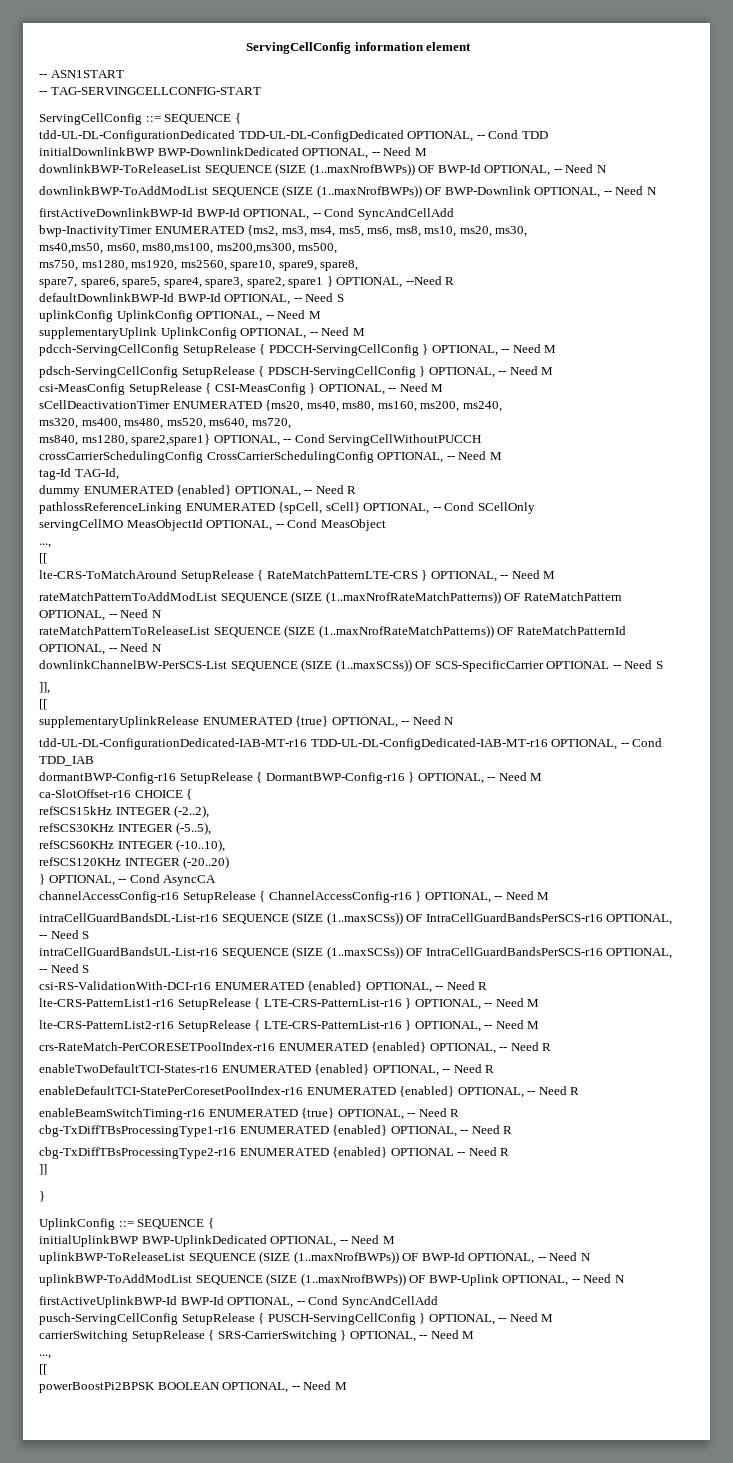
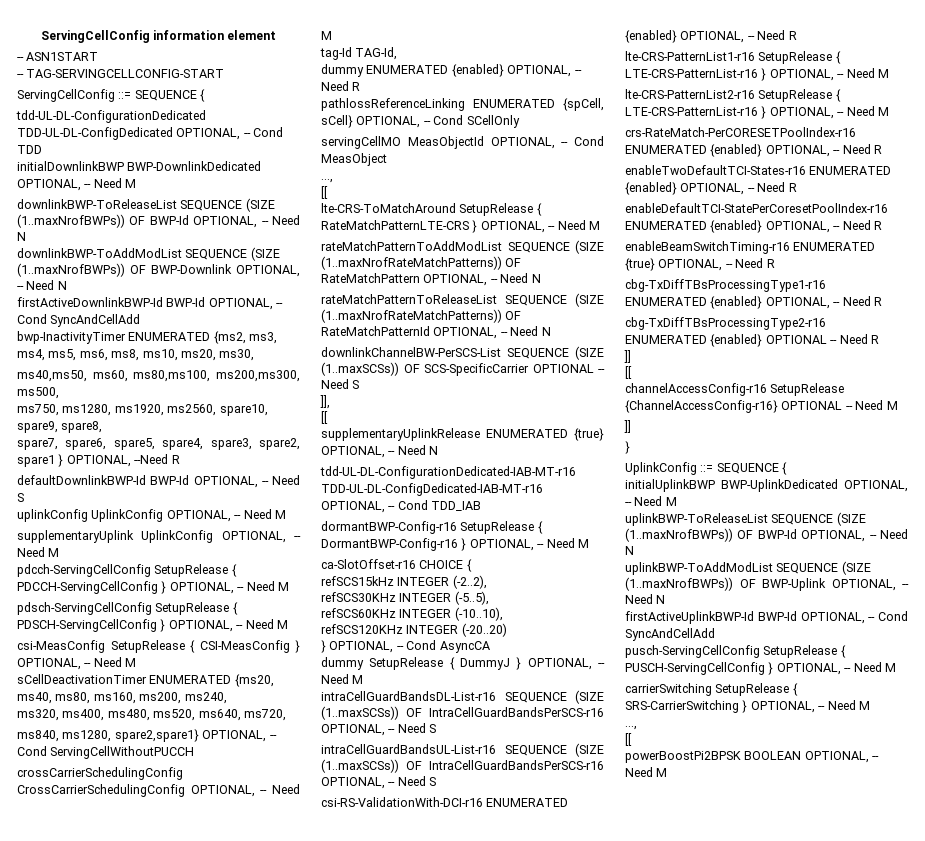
- channelAccessConfig-r16 SetupRelease { ChannelAccessConfig-r16 } OPTIONAL, -- Need M
+ dummy SetupRelease { DummyJ } OPTIONAL, -- Need M
  cbg-TxDiffTBsProcessingType2-r16 ENUMERATED {enabled} OPTIONAL -- Need R
+ ]]
+ [[
+ channelAccessConfig-r16 SetupRelease {ChannelAccessConfig-r16} OPTIONAL -- Need M

